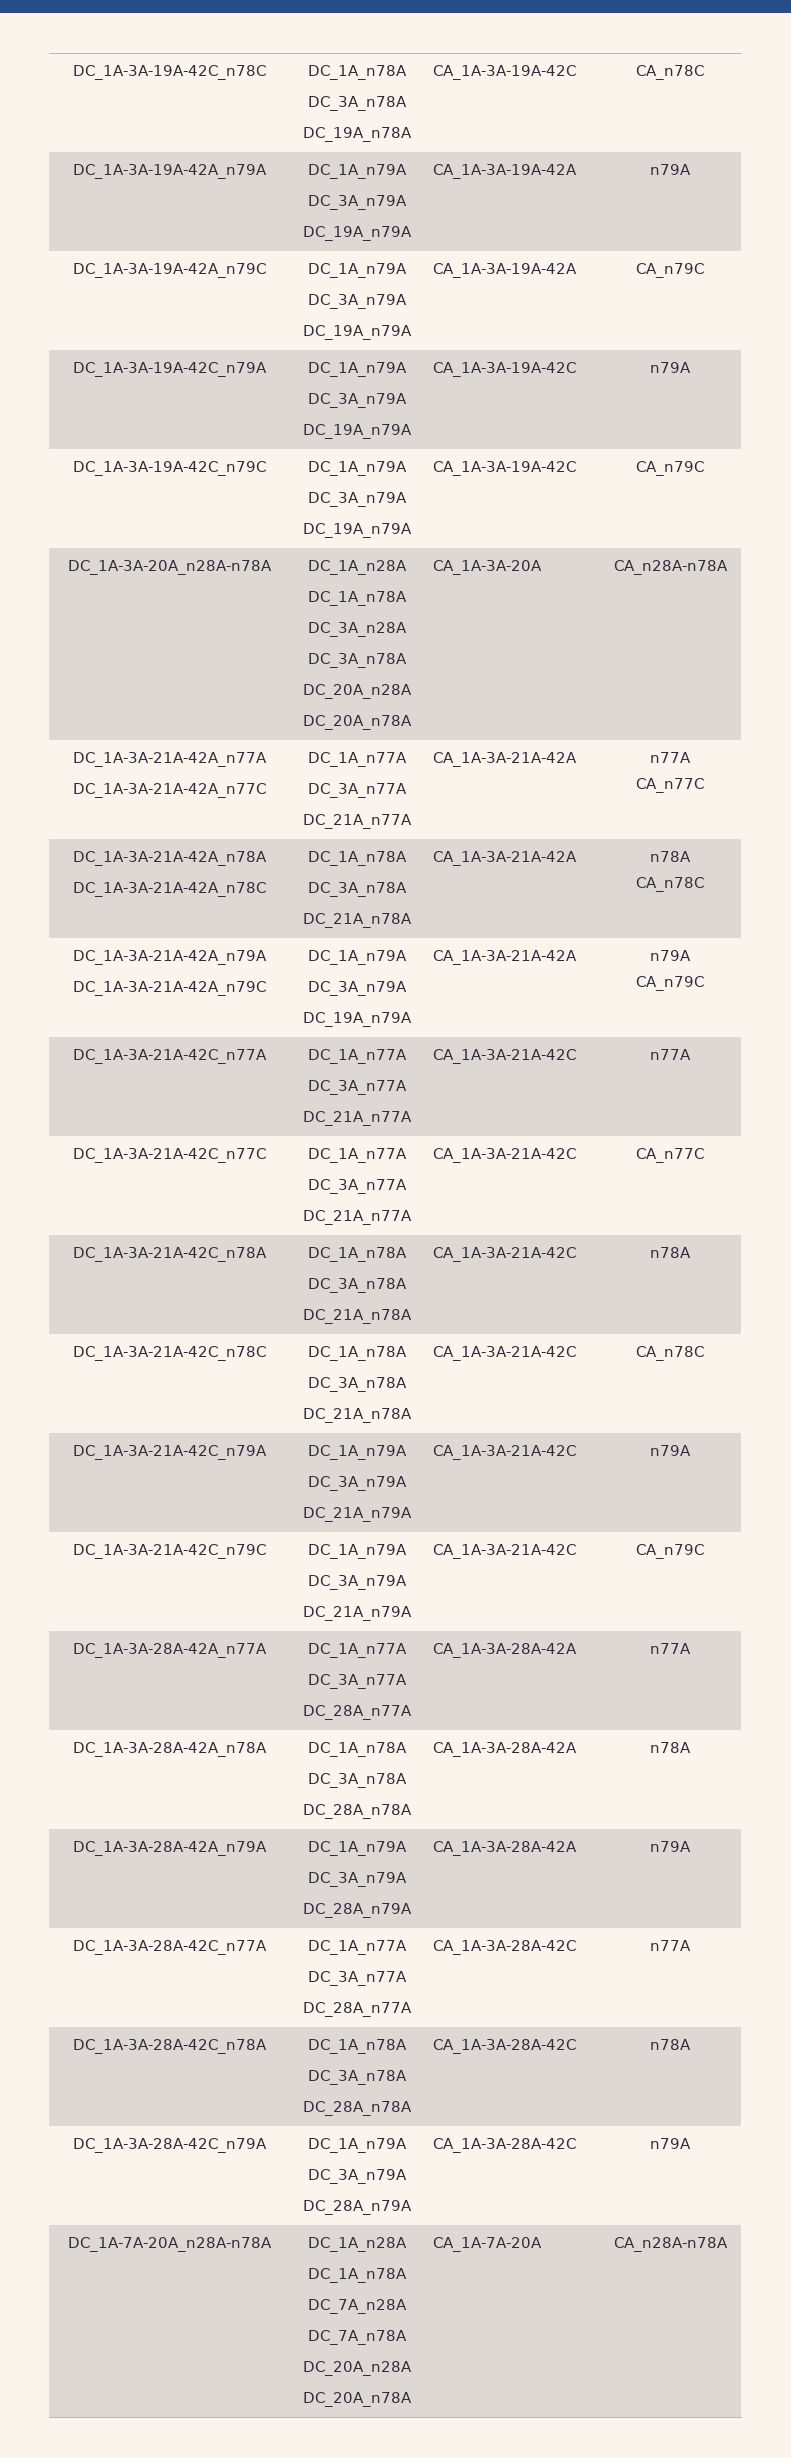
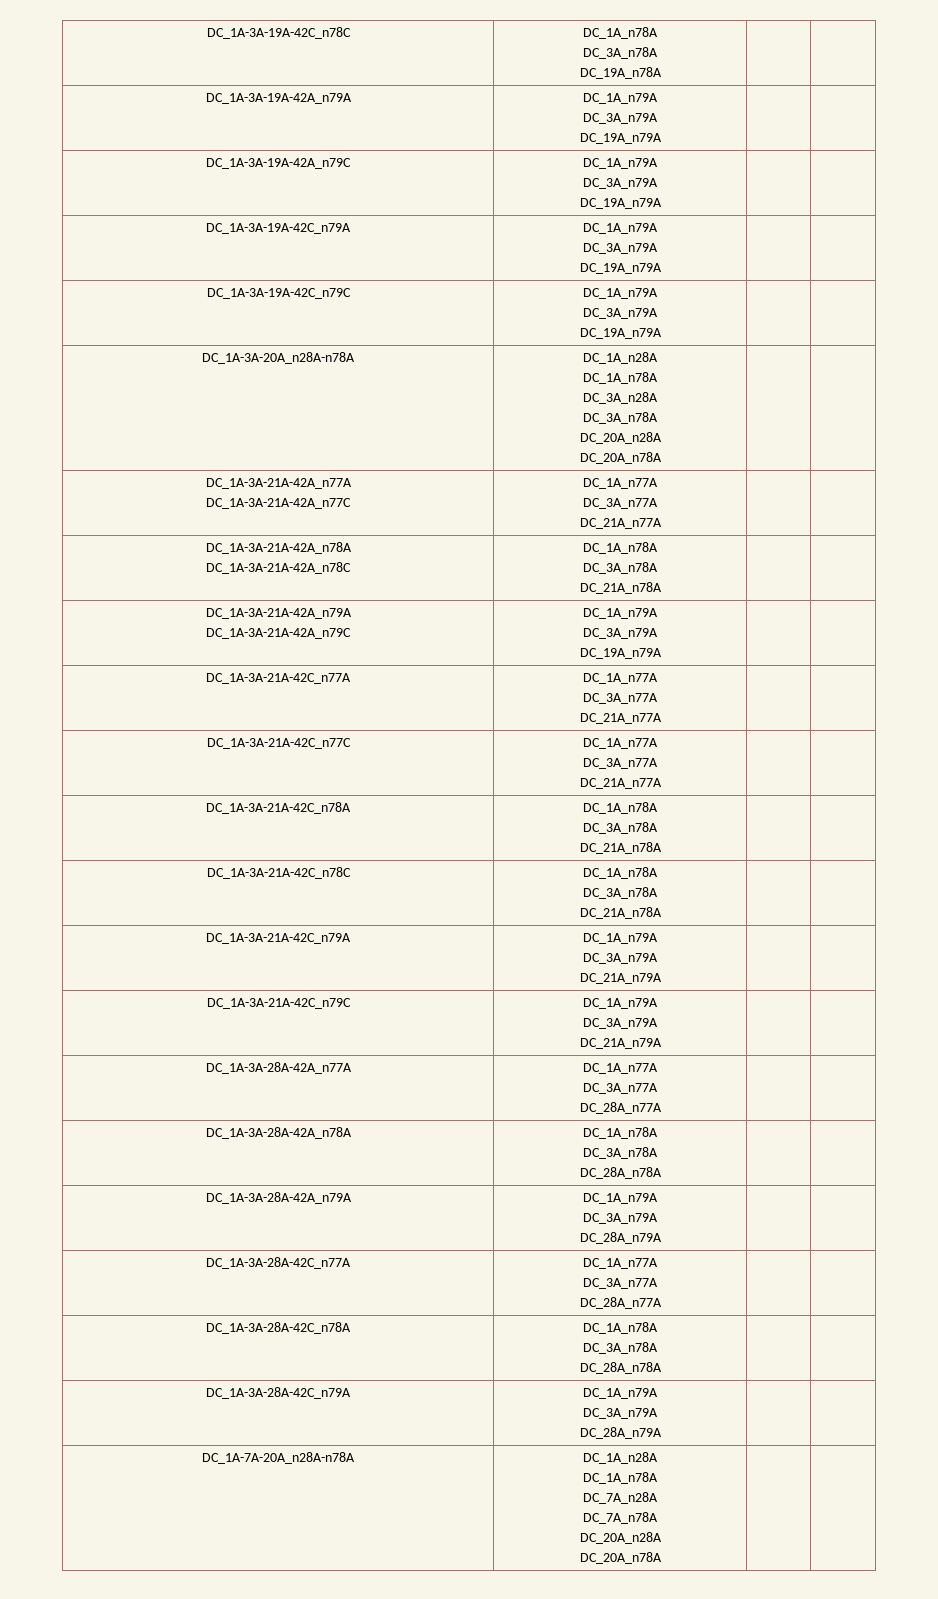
  DC_1A-3A-19A-42C_n78C | DC_1A_n78A
  DC_3A_n78A
- DC_19A_n78A | CA_1A-3A-19A-42C | CA_n78C
+ DC_19A_n78A | |
  DC_1A-3A-19A-42A_n79A | DC_1A_n79A
  DC_3A_n79A
- DC_19A_n79A | CA_1A-3A-19A-42A | n79A
+ DC_19A_n79A | |
  DC_1A-3A-19A-42A_n79C | DC_1A_n79A
  DC_3A_n79A
- DC_19A_n79A | CA_1A-3A-19A-42A | CA_n79C
+ DC_19A_n79A | |
  DC_1A-3A-19A-42C_n79A | DC_1A_n79A
  DC_3A_n79A
- DC_19A_n79A | CA_1A-3A-19A-42C | n79A
+ DC_19A_n79A | |
  DC_1A-3A-19A-42C_n79C | DC_1A_n79A
  DC_3A_n79A
- DC_19A_n79A | CA_1A-3A-19A-42C | CA_n79C
+ DC_19A_n79A | |
  DC_1A-3A-20A_n28A-n78A | DC_1A_n28A
  DC_1A_n78A
  DC_3A_n28A
  DC_3A_n78A
  DC_20A_n28A
- DC_20A_n78A | CA_1A-3A-20A | CA_n28A-n78A
+ DC_20A_n78A | |
  DC_1A-3A-21A-42A_n77A
  DC_1A-3A-21A-42A_n77C | DC_1A_n77A
  DC_3A_n77A
- DC_21A_n77A | CA_1A-3A-21A-42A | n77A
- CA_n77C
+ DC_21A_n77A | |
  DC_1A-3A-21A-42A_n78A
  DC_1A-3A-21A-42A_n78C | DC_1A_n78A
  DC_3A_n78A
- DC_21A_n78A | CA_1A-3A-21A-42A | n78A
- CA_n78C
+ DC_21A_n78A | |
  DC_1A-3A-21A-42A_n79A
  DC_1A-3A-21A-42A_n79C | DC_1A_n79A
  DC_3A_n79A
- DC_19A_n79A | CA_1A-3A-21A-42A | n79A
- CA_n79C
+ DC_19A_n79A | |
  DC_1A-3A-21A-42C_n77A | DC_1A_n77A
  DC_3A_n77A
- DC_21A_n77A | CA_1A-3A-21A-42C | n77A
+ DC_21A_n77A | |
  DC_1A-3A-21A-42C_n77C | DC_1A_n77A
  DC_3A_n77A
- DC_21A_n77A | CA_1A-3A-21A-42C | CA_n77C
+ DC_21A_n77A | |
  DC_1A-3A-21A-42C_n78A | DC_1A_n78A
  DC_3A_n78A
- DC_21A_n78A | CA_1A-3A-21A-42C | n78A
+ DC_21A_n78A | |
  DC_1A-3A-21A-42C_n78C | DC_1A_n78A
  DC_3A_n78A
- DC_21A_n78A | CA_1A-3A-21A-42C | CA_n78C
+ DC_21A_n78A | |
  DC_1A-3A-21A-42C_n79A | DC_1A_n79A
  DC_3A_n79A
- DC_21A_n79A | CA_1A-3A-21A-42C | n79A
+ DC_21A_n79A | |
  DC_1A-3A-21A-42C_n79C | DC_1A_n79A
  DC_3A_n79A
- DC_21A_n79A | CA_1A-3A-21A-42C | CA_n79C
+ DC_21A_n79A | |
  DC_1A-3A-28A-42A_n77A | DC_1A_n77A
  DC_3A_n77A
- DC_28A_n77A | CA_1A-3A-28A-42A | n77A
+ DC_28A_n77A | |
  DC_1A-3A-28A-42A_n78A | DC_1A_n78A
  DC_3A_n78A
- DC_28A_n78A | CA_1A-3A-28A-42A | n78A
+ DC_28A_n78A | |
  DC_1A-3A-28A-42A_n79A | DC_1A_n79A
  DC_3A_n79A
- DC_28A_n79A | CA_1A-3A-28A-42A | n79A
+ DC_28A_n79A | |
  DC_1A-3A-28A-42C_n77A | DC_1A_n77A
  DC_3A_n77A
- DC_28A_n77A | CA_1A-3A-28A-42C | n77A
+ DC_28A_n77A | |
  DC_1A-3A-28A-42C_n78A | DC_1A_n78A
  DC_3A_n78A
- DC_28A_n78A | CA_1A-3A-28A-42C | n78A
+ DC_28A_n78A | |
  DC_1A-3A-28A-42C_n79A | DC_1A_n79A
  DC_3A_n79A
- DC_28A_n79A | CA_1A-3A-28A-42C | n79A
+ DC_28A_n79A | |
  DC_1A-7A-20A_n28A-n78A | DC_1A_n28A
  DC_1A_n78A
  DC_7A_n28A
  DC_7A_n78A
  DC_20A_n28A
- DC_20A_n78A | CA_1A-7A-20A | CA_n28A-n78A
+ DC_20A_n78A | |

